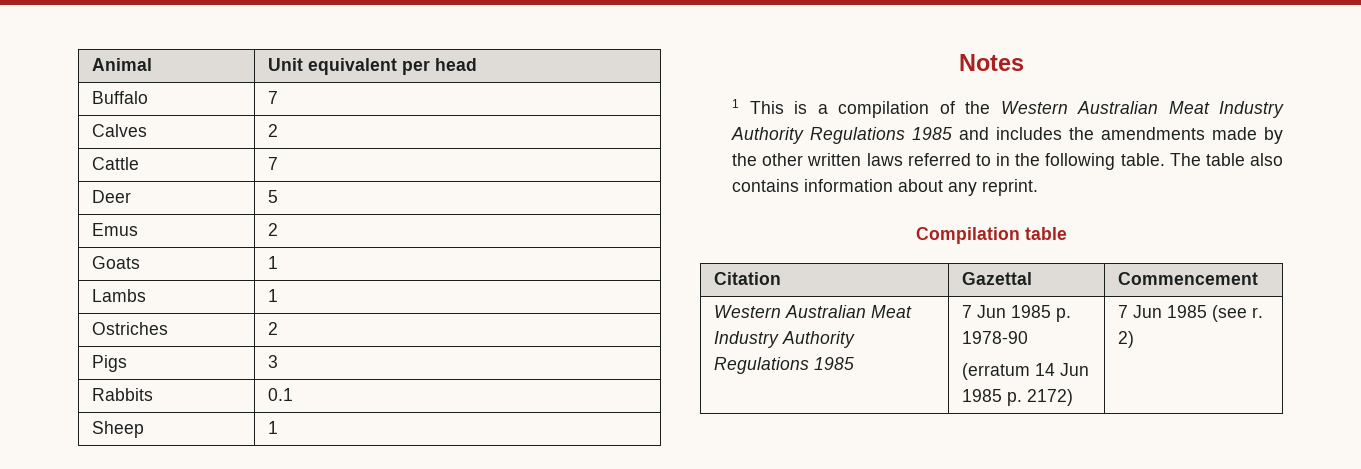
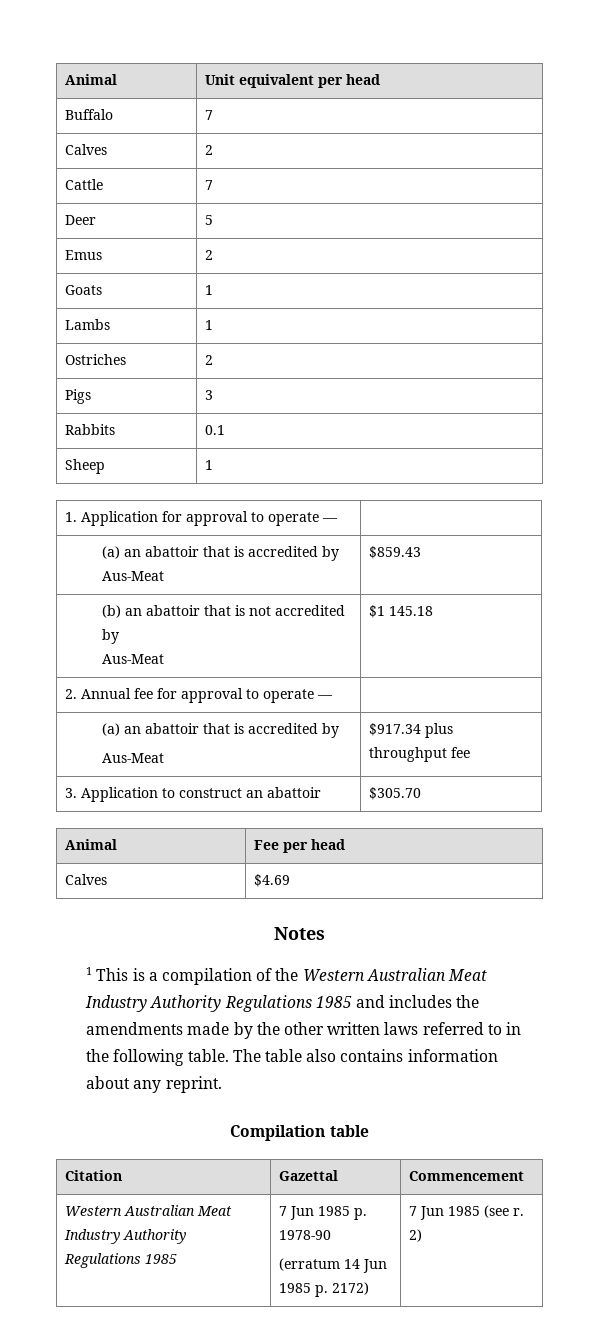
+ 1. Application for approval to operate — |
+ (a) an abattoir that is accredited by Aus-Meat | $859.43
+ (b) an abattoir that is not accredited by
+ Aus-Meat | $1 145.18
+ 2. Annual fee for approval to operate — |
+ (a) an abattoir that is accredited by
+ Aus-Meat | $917.34 plus throughput fee
+ 3. Application to construct an abattoir | $305.70
+ Animal | Fee per head
+ Calves | $4.69

